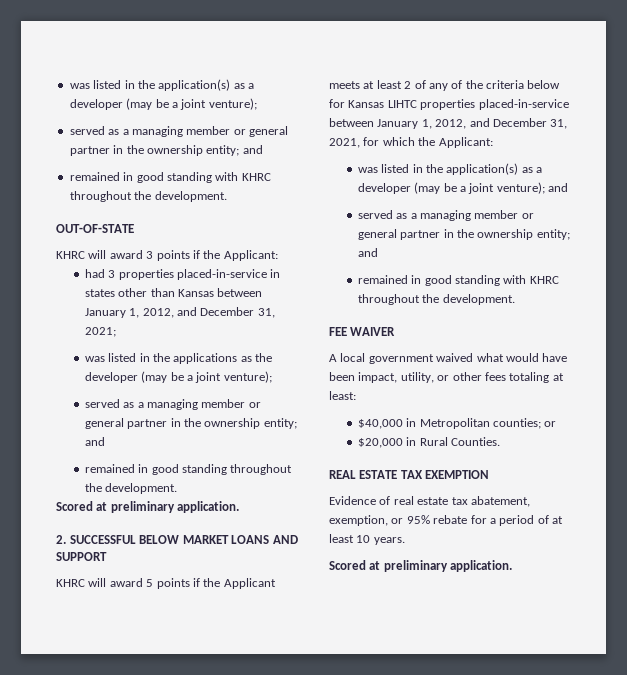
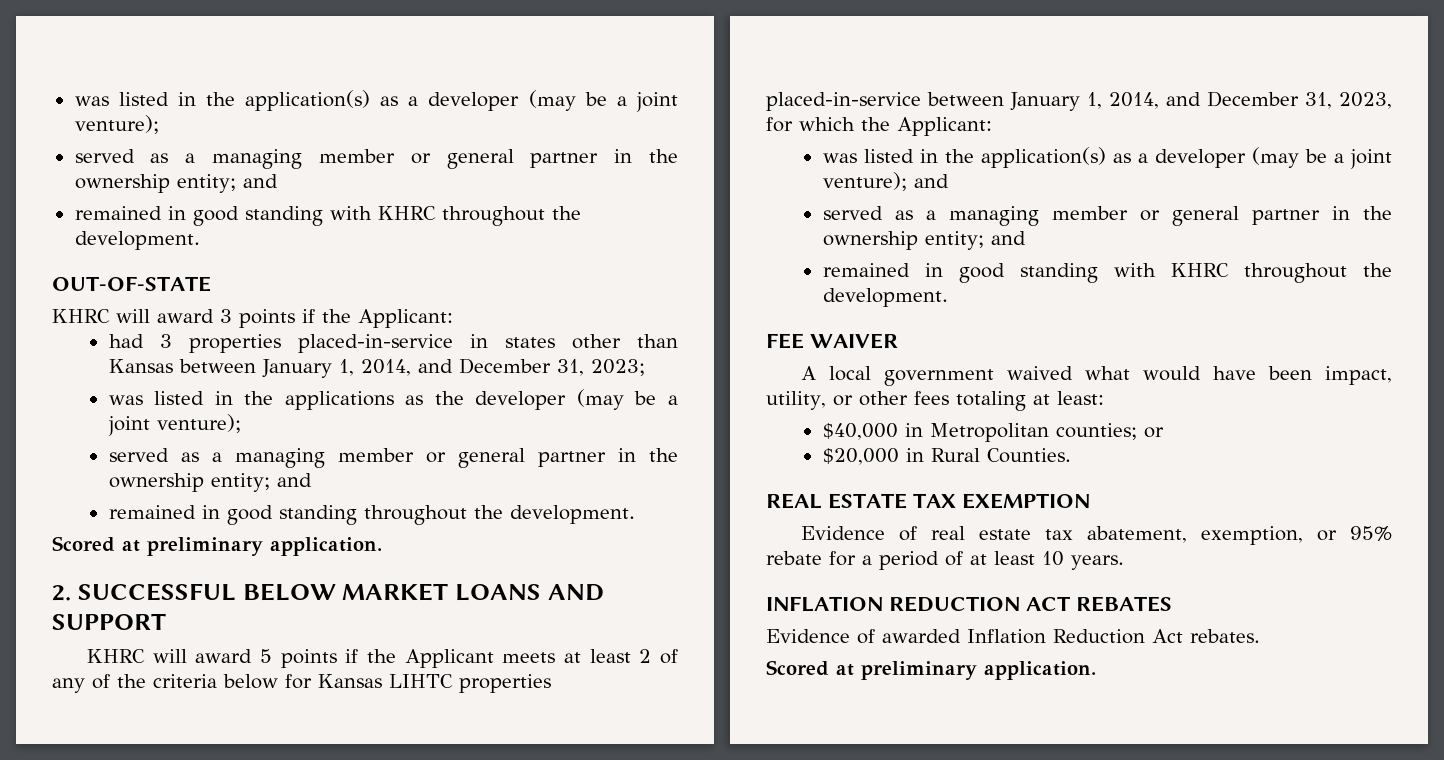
- had 3 properties placed-in-service in states other than Kansas between January 1, 2012, and December 31, 2021;
+ had 3 properties placed-in-service in states other than Kansas between January 1, 2014, and December 31, 2023;
- KHRC will award 5 points if the Applicant meets at least 2 of any of the criteria below for Kansas LIHTC properties placed-in-service between January 1, 2012, and December 31, 2021, for which the Applicant:
+ KHRC will award 5 points if the Applicant meets at least 2 of any of the criteria below for Kansas LIHTC properties placed-in-service between January 1, 2014, and December 31, 2023, for which the Applicant:
+ INFLATION REDUCTION ACT REBATES
+ Evidence of awarded Inflation Reduction Act rebates.

